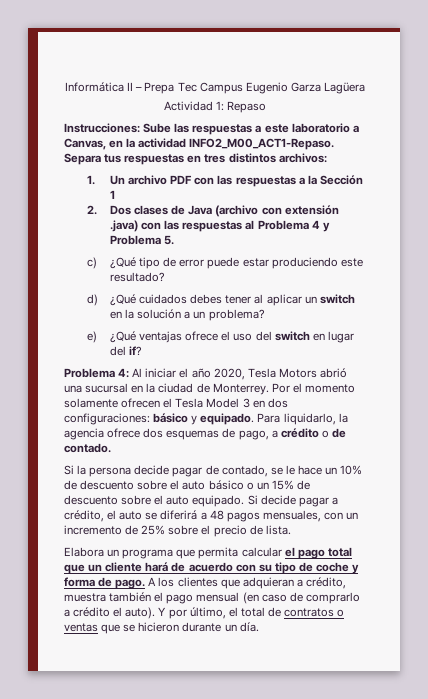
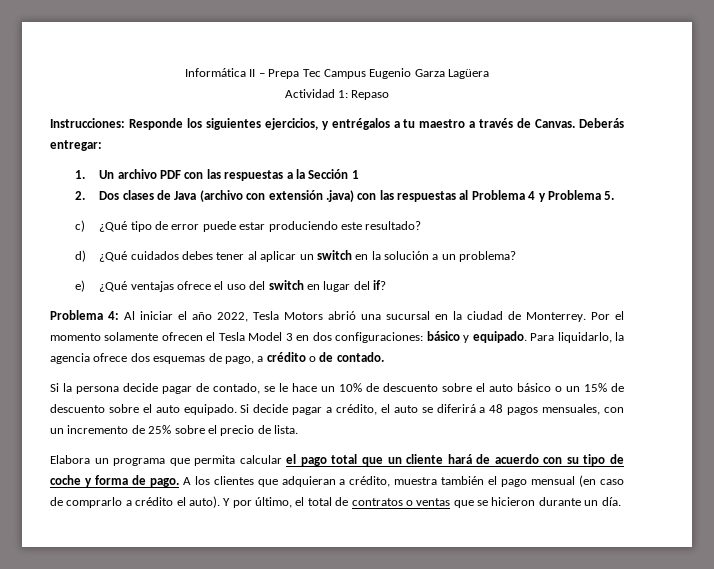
- Instrucciones: Sube las respuestas a este laboratorio a Canvas, en la actividad INFO2_M00_ACT1-Repaso. Separa tus respuestas en tres distintos archivos:
+ Instrucciones: Responde los siguientes ejercicios, y entrégalos a tu maestro a través de Canvas. Deberás entregar:
- Problema 4: Al iniciar el año 2020, Tesla Motors abrió una sucursal en la ciudad de Monterrey.
+ Problema 4: Al iniciar el año 2022, Tesla Motors abrió una sucursal en la ciudad de Monterrey.

